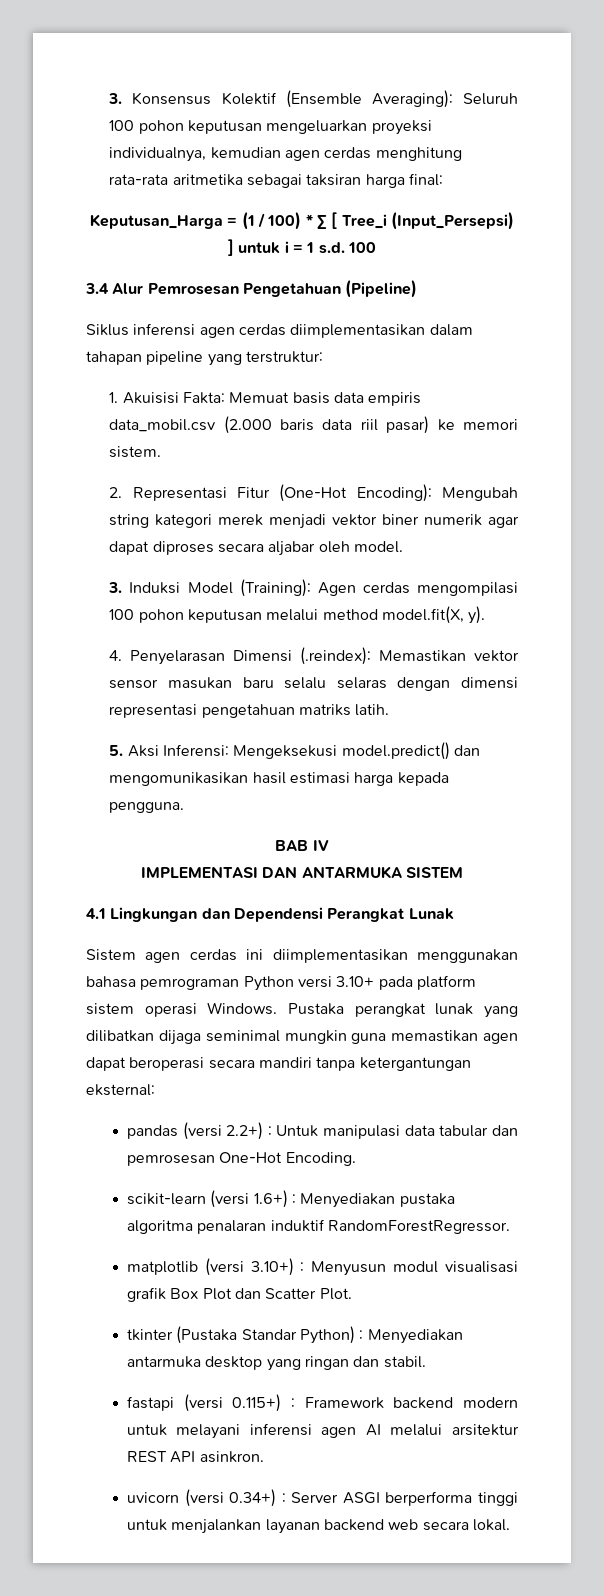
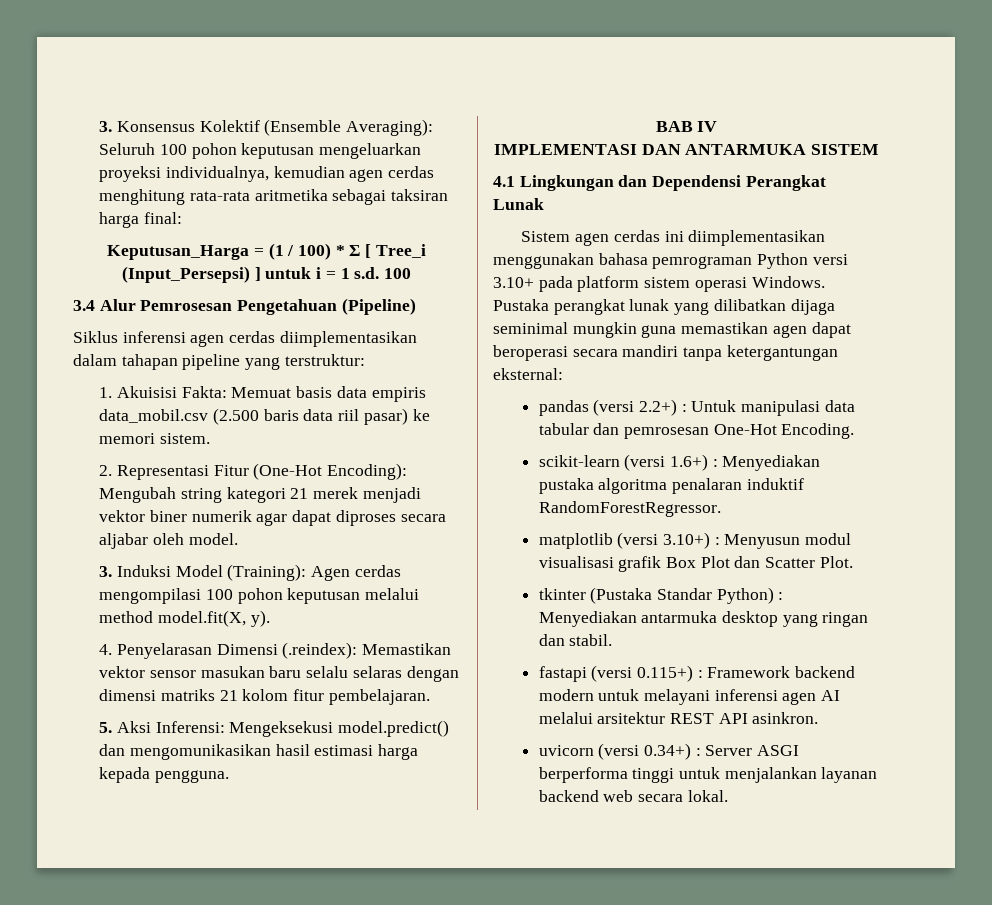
- 1. Akuisisi Fakta: Memuat basis data empiris data_mobil.csv (2.000 baris data riil pasar) ke memori sistem.
+ 1. Akuisisi Fakta: Memuat basis data empiris data_mobil.csv (2.500 baris data riil pasar) ke memori sistem.
- 2. Representasi Fitur (One-Hot Encoding): Mengubah string kategori merek menjadi vektor biner numerik agar dapat diproses secara aljabar oleh model.
+ 2. Representasi Fitur (One-Hot Encoding): Mengubah string kategori 21 merek menjadi vektor biner numerik agar dapat diproses secara aljabar oleh model.
- 4. Penyelarasan Dimensi (.reindex): Memastikan vektor sensor masukan baru selalu selaras dengan dimensi representasi pengetahuan matriks latih.
+ 4. Penyelarasan Dimensi (.reindex): Memastikan vektor sensor masukan baru selalu selaras dengan dimensi matriks 21 kolom fitur pembelajaran.

